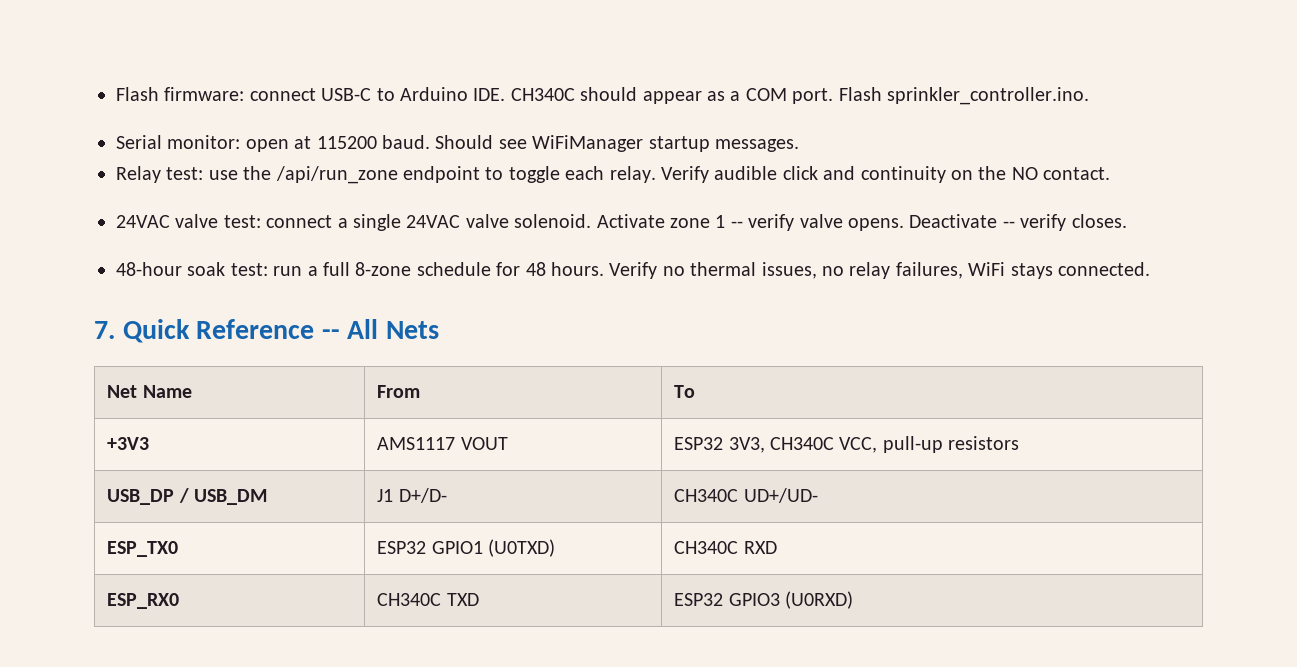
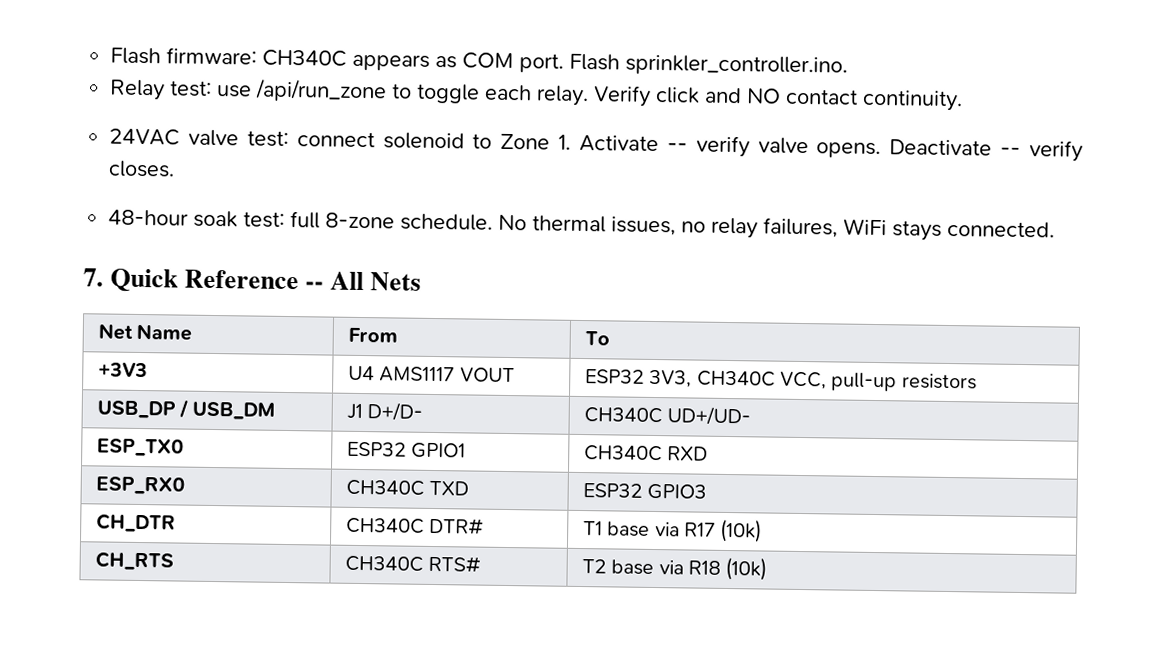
- Flash firmware: connect USB-C to Arduino IDE. CH340C should appear as a COM port. Flash sprinkler_controller.ino.
- Serial monitor: open at 115200 baud. Should see WiFiManager startup messages.
+ Flash firmware: CH340C appears as COM port. Flash sprinkler_controller.ino.
- Relay test: use the /api/run_zone endpoint to toggle each relay.
+ Relay test: use /api/run_zone to toggle each relay.
- Verify audible click and continuity on the NO contact.
+ Verify click and NO contact continuity.
- 24VAC valve test: connect a single 24VAC valve solenoid. Activate zone 1 -- verify valve opens.
+ 24VAC valve test: connect solenoid to Zone 1. Activate -- verify valve opens.
- 48-hour soak test: run a full 8-zone schedule for 48 hours. Verify no thermal issues, no relay failures, WiFi stays connected.
+ 48-hour soak test: full 8-zone schedule. No thermal issues, no relay failures, WiFi stays connected.
- +3V3 | AMS1117 VOUT | ESP32 3V3, CH340C VCC, pull-up resistors
+ +3V3 | U4 AMS1117 VOUT | ESP32 3V3, CH340C VCC, pull-up resistors
- ESP_TX0 | ESP32 GPIO1 (U0TXD) | CH340C RXD
+ ESP_TX0 | ESP32 GPIO1 | CH340C RXD
- ESP_RX0 | CH340C TXD | ESP32 GPIO3 (U0RXD)
+ ESP_RX0 | CH340C TXD | ESP32 GPIO3
+ CH_DTR | CH340C DTR# | T1 base via R17 (10k)
+ CH_RTS | CH340C RTS# | T2 base via R18 (10k)

